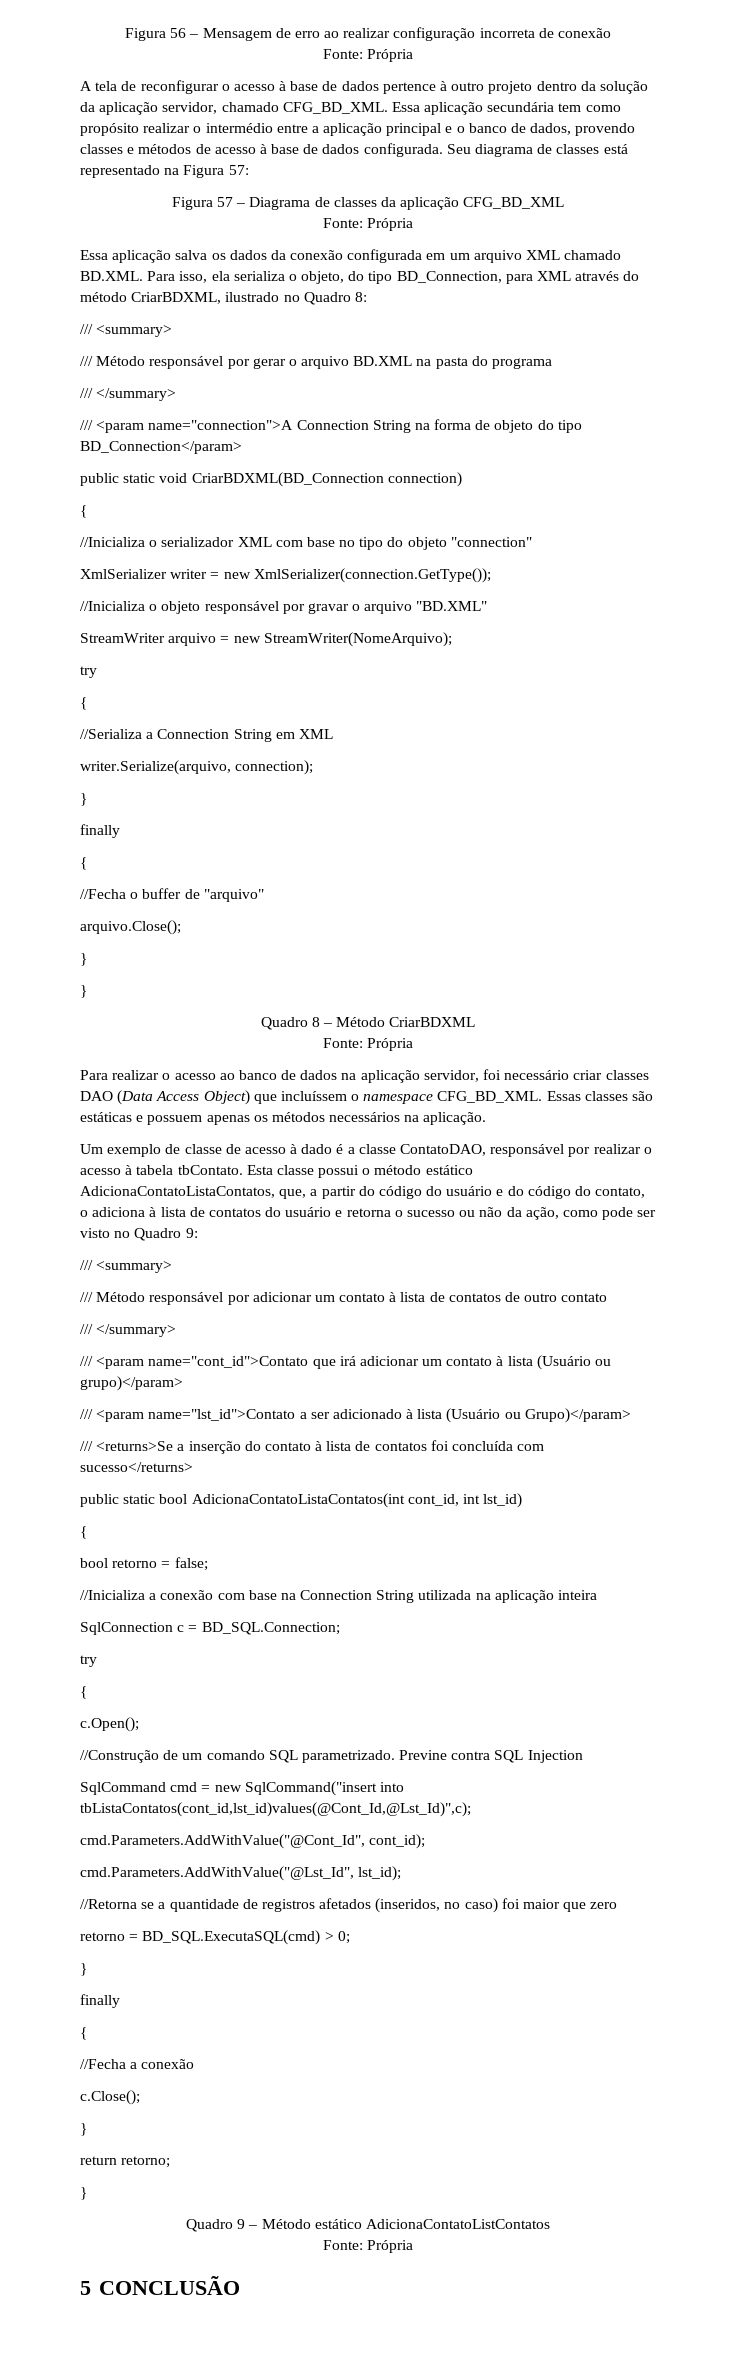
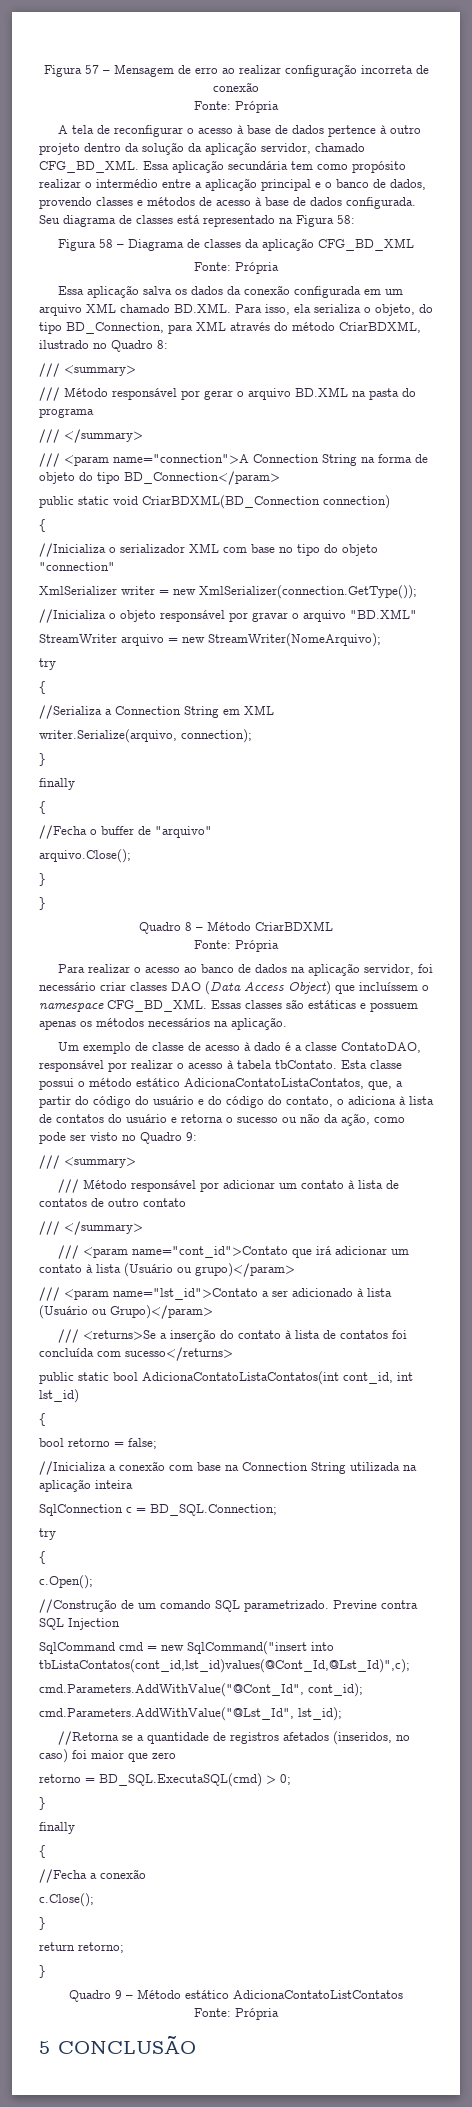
- Figura 56 – Mensagem de erro ao realizar configuração incorreta de conexão
+ Figura 57 – Mensagem de erro ao realizar configuração incorreta de conexão
- Seu diagrama de classes está representado na Figura 57:
- Figura 57 – Diagrama de classes da aplicação CFG_BD_XML
+ Seu diagrama de classes está representado na Figura 58:
+ Figura 58 – Diagrama de classes da aplicação CFG_BD_XML

